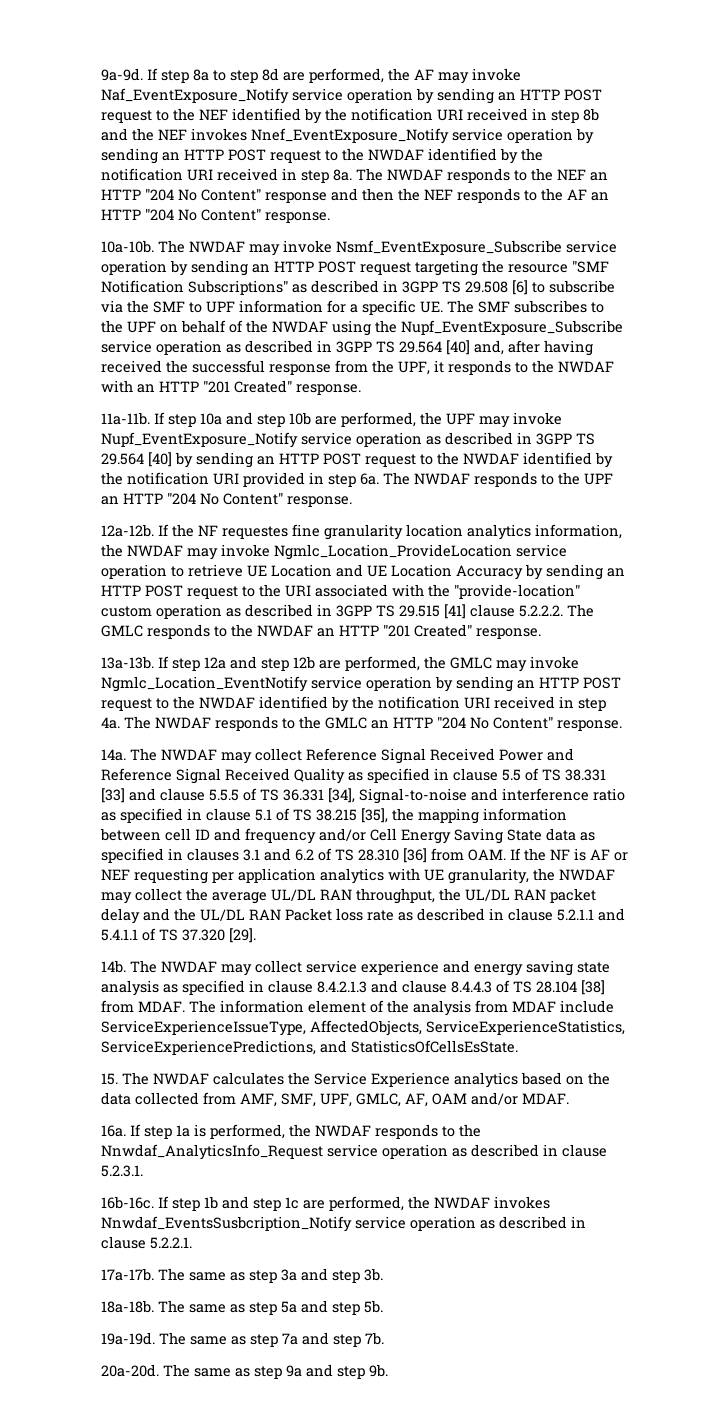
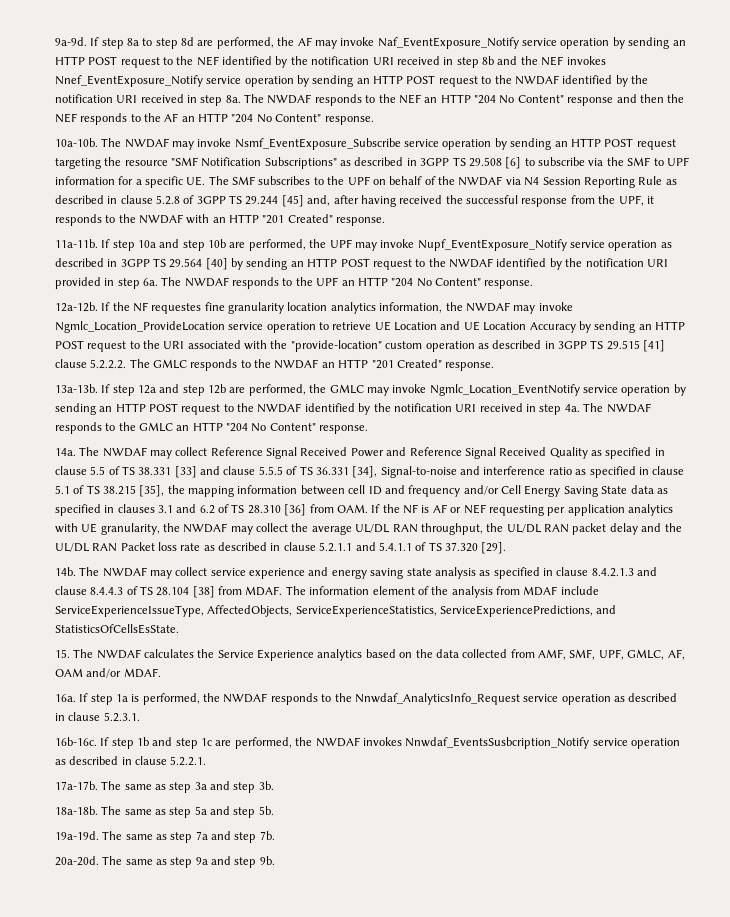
- The NWDAF may invoke Nsmf_EventExposure_Subscribe service operation by sending an HTTP POST request targeting the resource "SMF Notification Subscriptions" as described in 3GPP TS 29.508 [6] to subscribe via the SMF to UPF information for a specific UE. The SMF subscribes to the UPF on behalf of the NWDAF using the Nupf_EventExposure_Subscribe service operation as described in 3GPP TS 29.564 [40] and, after having received the successful response from the UPF, it responds to the NWDAF with an HTTP "201 Created" response.
+ The NWDAF may invoke Nsmf_EventExposure_Subscribe service operation by sending an HTTP POST request targeting the resource "SMF Notification Subscriptions" as described in 3GPP TS 29.508 [6] to subscribe via the SMF to UPF information for a specific UE. The SMF subscribes to the UPF on behalf of the NWDAF via N4 Session Reporting Rule as described in clause 5.2.8 of 3GPP TS 29.244 [45] and, after having received the successful response from the UPF, it responds to the NWDAF with an HTTP "201 Created" response.

